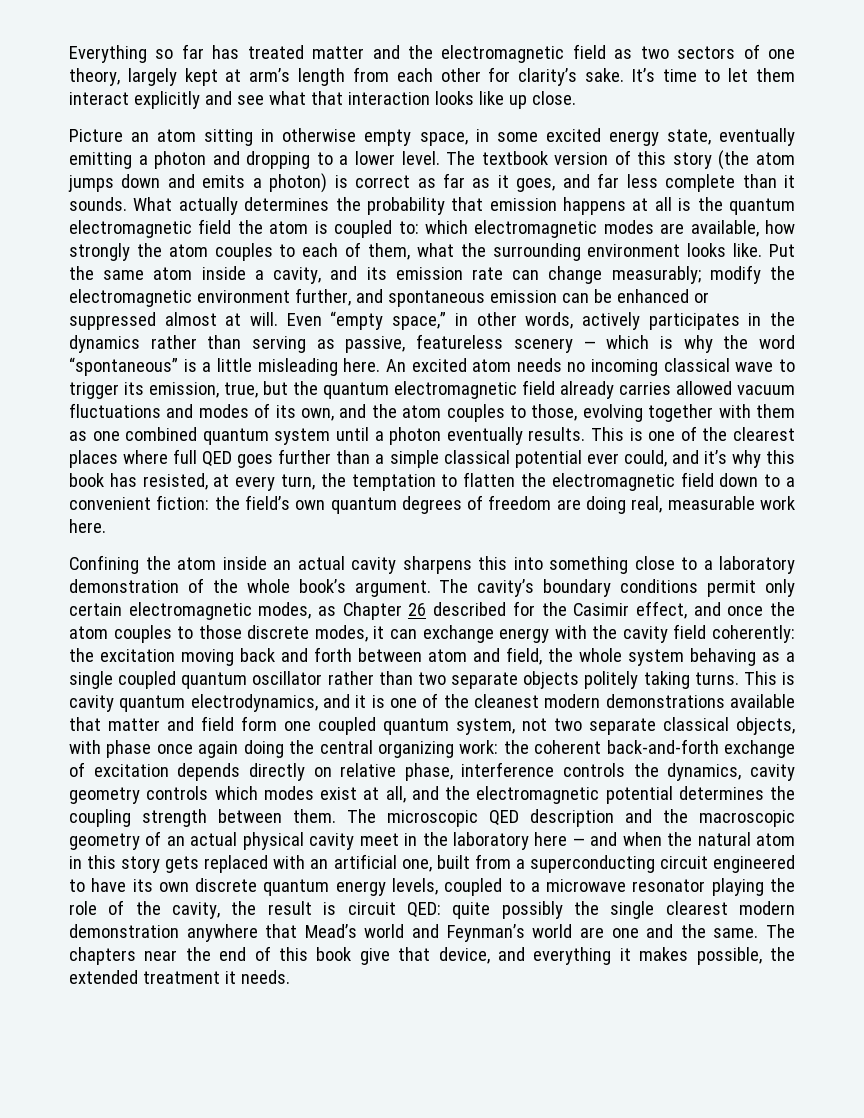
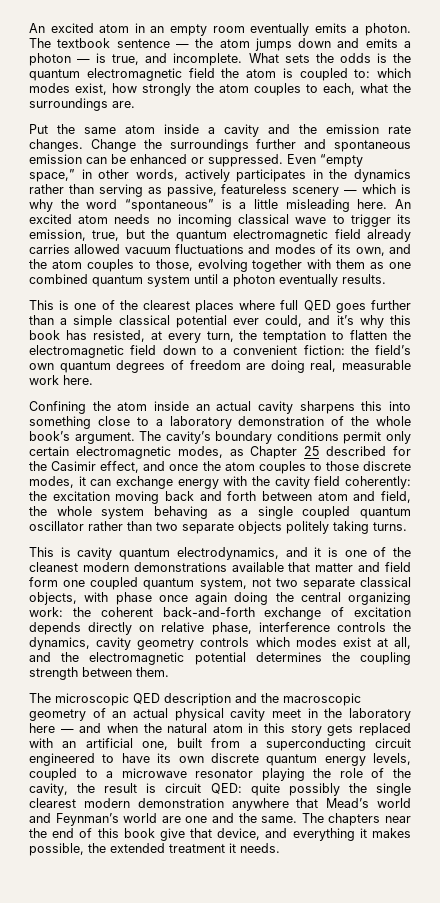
- Everything so far has treated matter and the electromagnetic field as two sectors of one theory, largely kept at arm’s length from each other for clarity’s sake. It’s time to let them interact explicitly and see what that interaction looks like up close.
- Picture an atom sitting in otherwise empty space, in some excited energy state, eventually emitting a photon and dropping to a lower level. The textbook version of this story (the atom jumps down and emits a photon) is correct as far as it goes, and far less complete than it sounds. What actually determines the probability that emission happens at all is the quantum electromagnetic field the atom is coupled to: which electromagnetic modes are available, how strongly the atom couples to each of them, what the surrounding environment looks like. Put the same atom inside a cavity, and its emission rate can change measurably; modify the electromagnetic environment further, and spontaneous emission can be enhanced or suppressed almost at will.
+ An excited atom in an empty room eventually emits a photon. The textbook sentence — the atom jumps down and emits a photon — is true, and incomplete. What sets the odds is the quantum electromagnetic field the atom is coupled to: which modes exist, how strongly the atom couples to each, what the surroundings are.
+ Put the same atom inside a cavity and the emission rate changes. Change the surroundings further and spontaneous emission can be enhanced or suppressed.
- An excited atom needs no incoming classical wave to trigger its emission, true, but the quantum electromagnetic field already carries allowed vacuum fluctuations and modes of its own, and the atom couples to those, evolving together with them as one combined quantum system until a photon eventually results. This is one of the clearest places where full QED goes further than a simple classical potential ever could, and it’s why this book has resisted, at every turn, the temptation to flatten the electromagnetic field down to a convenient fiction:
+ An excited atom needs no incoming classical wave to trigger its emission, true, but the quantum electromagnetic field already carries allowed vacuum fluctuations and modes of its own, and the atom couples to those, evolving together with them as one combined quantum system until a photon eventually results.
+ This is one of the clearest places where full QED goes further than a simple classical potential ever could, and it’s why this book has resisted, at every turn, the temptation to flatten the electromagnetic field down to a convenient fiction:
- The cavity’s boundary conditions permit only certain electromagnetic modes, as Chapter 26 described for the Casimir effect, and once the atom couples to those discrete modes, it can exchange energy with the cavity field coherently:
+ The cavity’s boundary conditions permit only certain electromagnetic modes, as Chapter 25 described for the Casimir effect, and once the atom couples to those discrete modes, it can exchange energy with the cavity field coherently:
- the excitation moving back and forth between atom and field, the whole system behaving as a single coupled quantum oscillator rather than two separate objects politely taking turns. This is cavity quantum electrodynamics, and it is one of the cleanest modern demonstrations available that matter and field form one coupled quantum system, not two separate classical objects, with phase once again doing the central organizing work:
+ the excitation moving back and forth between atom and field, the whole system behaving as a single coupled quantum oscillator rather than two separate objects politely taking turns.
+ This is cavity quantum electrodynamics, and it is one of the cleanest modern demonstrations available that matter and field form one coupled quantum system, not two separate classical objects, with phase once again doing the central organizing work:
- the coherent back-and-forth exchange of excitation depends directly on relative phase, interference controls the dynamics, cavity geometry controls which modes exist at all, and the electromagnetic potential determines the coupling strength between them. The microscopic QED description and the macroscopic geometry of an actual physical cavity meet in the laboratory here — and when the natural atom in this story gets replaced with an artificial one, built from a superconducting circuit engineered to have its own discrete quantum energy levels, coupled to a microwave resonator playing the role of the cavity, the result is circuit QED:
+ the coherent back-and-forth exchange of excitation depends directly on relative phase, interference controls the dynamics, cavity geometry controls which modes exist at all, and the electromagnetic potential determines the coupling strength between them.
+ The microscopic QED description and the macroscopic geometry of an actual physical cavity meet in the laboratory here — and when the natural atom in this story gets replaced with an artificial one, built from a superconducting circuit engineered to have its own discrete quantum energy levels, coupled to a microwave resonator playing the role of the cavity, the result is circuit QED:

